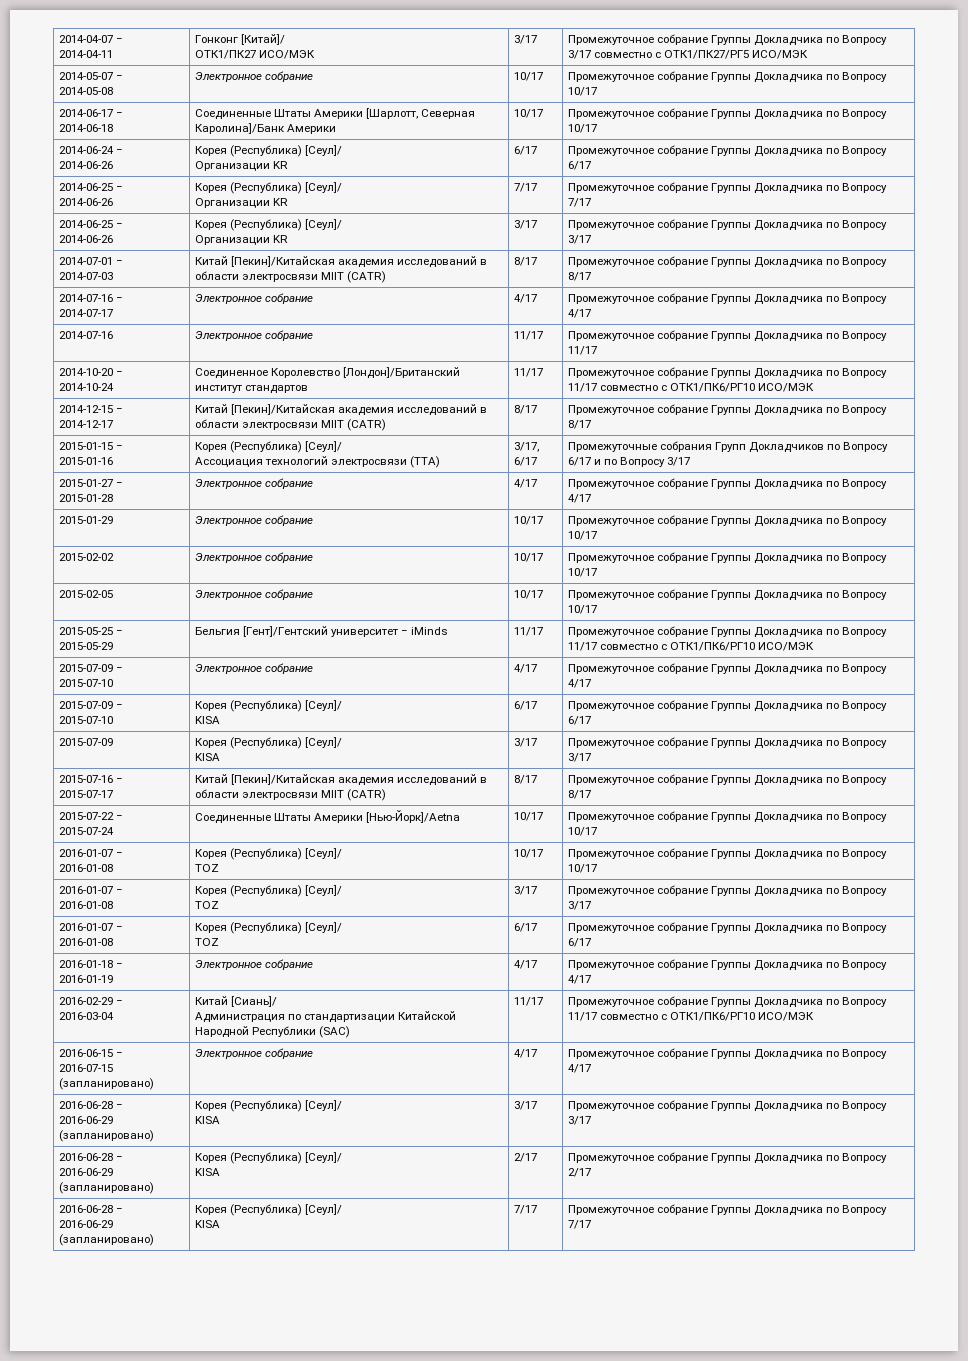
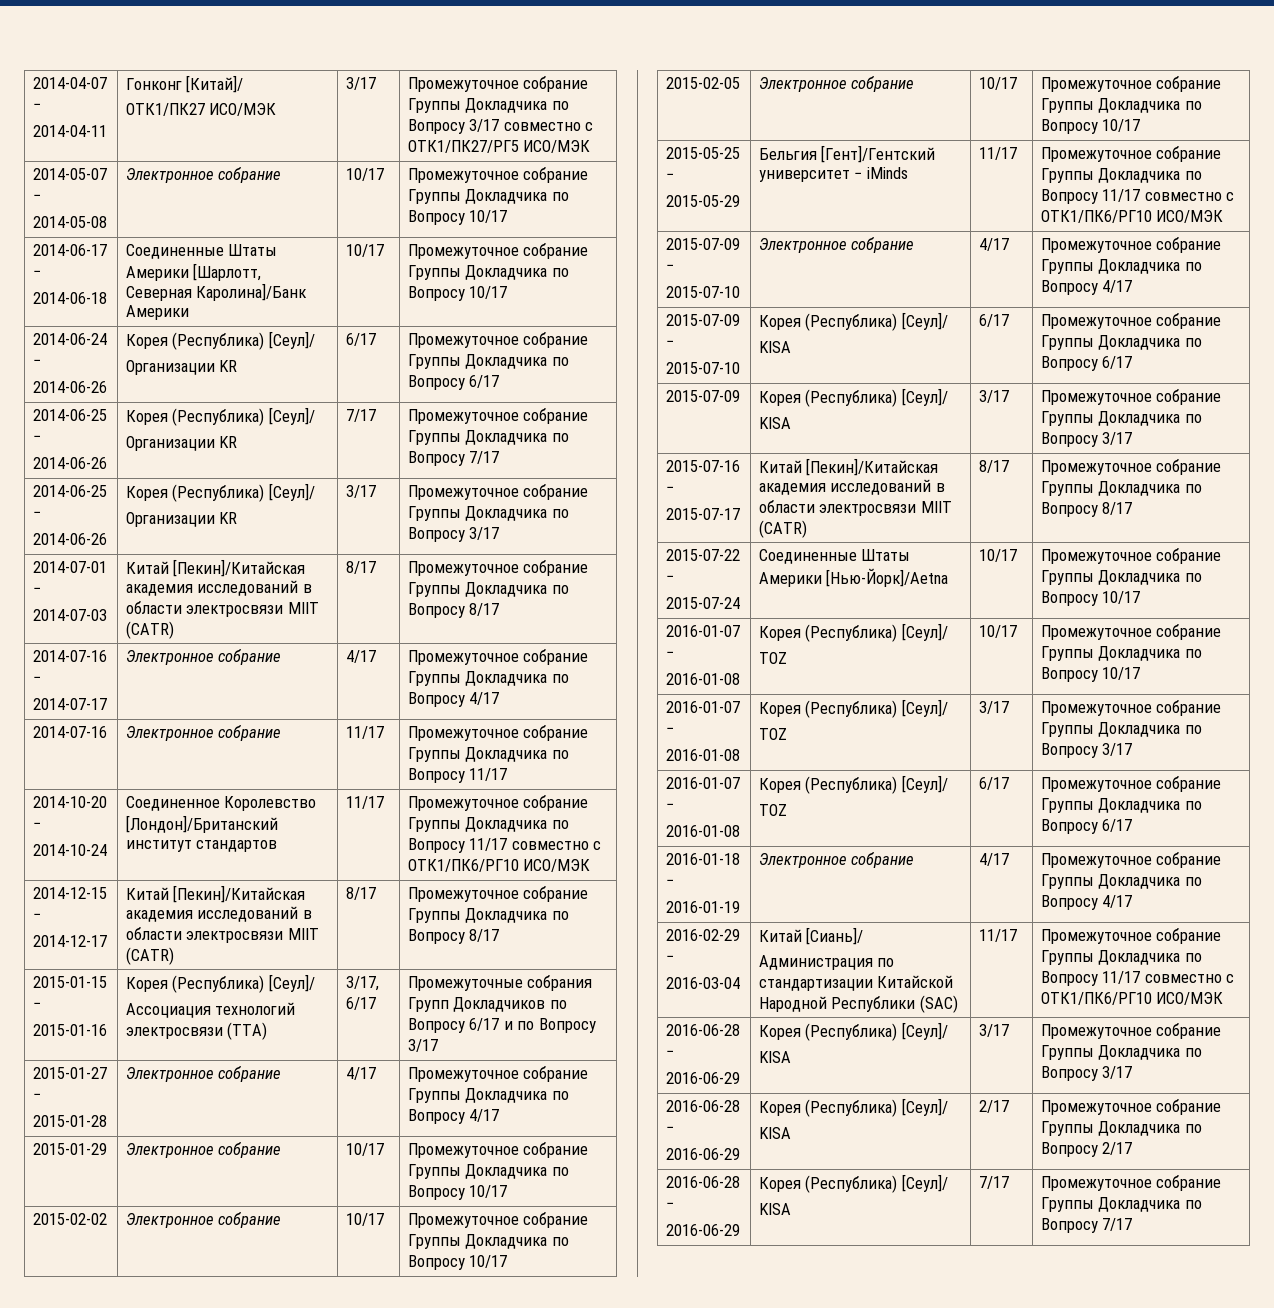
  2016-02-29 −
  2016-03-04 | Китай [Сиань]/
  Администрация по стандартизации Китайской Народной Республики (SAC) | 11/17 | Промежуточное собрание Группы Докладчика по Вопросу 11/17 совместно с ОТК1/ПК6/РГ10 ИСО/МЭК
- 2016-06-15 −
- 2016-07-15 (запланировано) | Электронное собрание | 4/17 | Промежуточное собрание Группы Докладчика по Вопросу 4/17
  2016-06-28 −
- 2016-06-29 (запланировано) | Корея (Республика) [Сеул]/
+ 2016-06-29 | Корея (Республика) [Сеул]/
  KISA | 3/17 | Промежуточное собрание Группы Докладчика по Вопросу 3/17
  2016-06-28 −
- 2016-06-29 (запланировано) | Корея (Республика) [Сеул]/
+ 2016-06-29 | Корея (Республика) [Сеул]/
  KISA | 2/17 | Промежуточное собрание Группы Докладчика по Вопросу 2/17
  2016-06-28 −
- 2016-06-29 (запланировано) | Корея (Республика) [Сеул]/
+ 2016-06-29 | Корея (Республика) [Сеул]/

